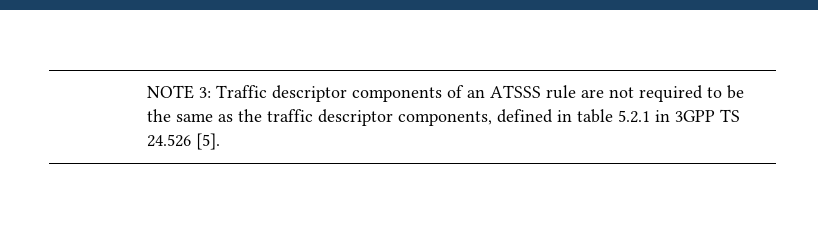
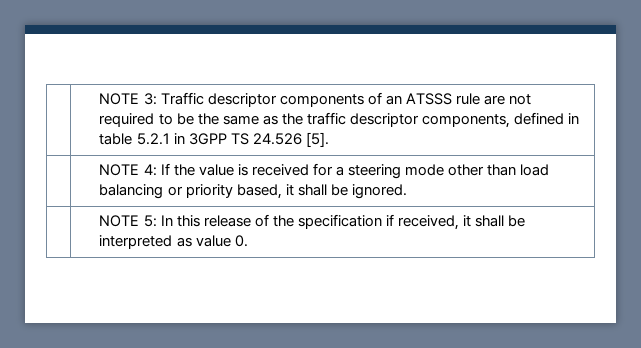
+ | NOTE 4: If the value is received for a steering mode other than load balancing or priority based, it shall be ignored.
+ | NOTE 5: In this release of the specification if received, it shall be interpreted as value 0.

